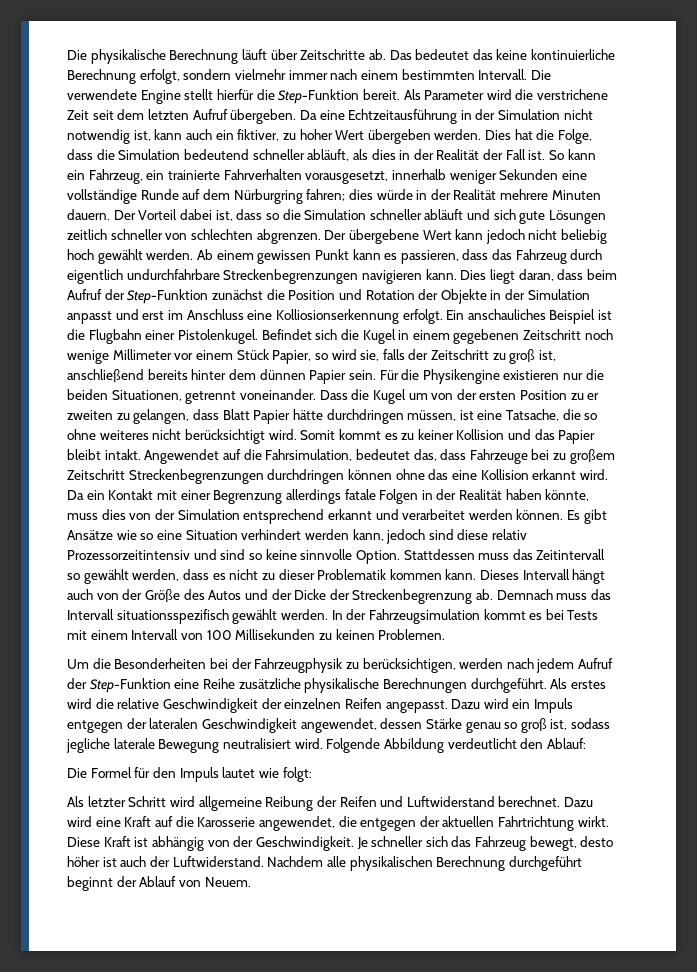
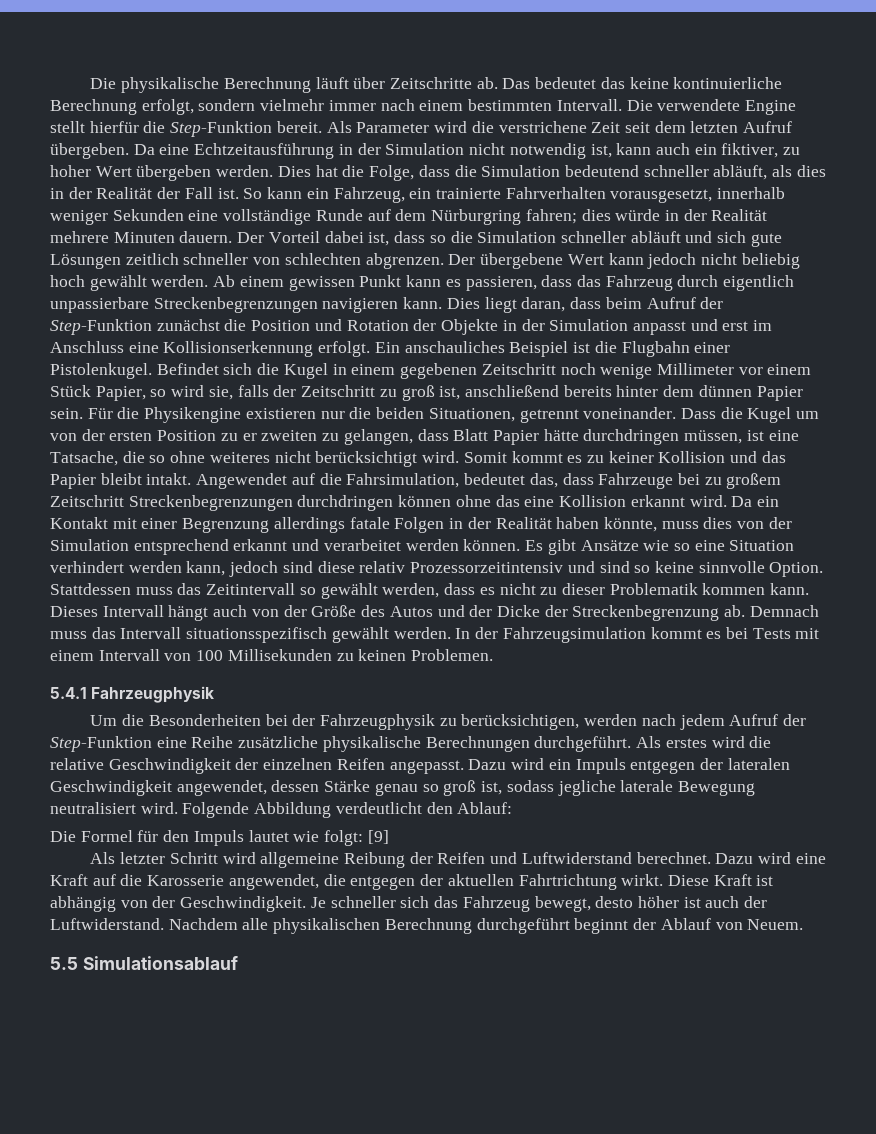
- Ab einem gewissen Punkt kann es passieren, dass das Fahrzeug durch eigentlich undurchfahrbare Streckenbegrenzungen navigieren kann.
+ Ab einem gewissen Punkt kann es passieren, dass das Fahrzeug durch eigentlich unpassierbare Streckenbegrenzungen navigieren kann.
- Dies liegt daran, dass beim Aufruf der Step-Funktion zunächst die Position und Rotation der Objekte in der Simulation anpasst und erst im Anschluss eine Kolliosionserkennung erfolgt.
+ Dies liegt daran, dass beim Aufruf der Step-Funktion zunächst die Position und Rotation der Objekte in der Simulation anpasst und erst im Anschluss eine Kollisionserkennung erfolgt.
+ 5.4.1 Fahrzeugphysik
- Die Formel für den Impuls lautet wie folgt:
+ Die Formel für den Impuls lautet wie folgt: [9]
+ 5.5 Simulationsablauf

